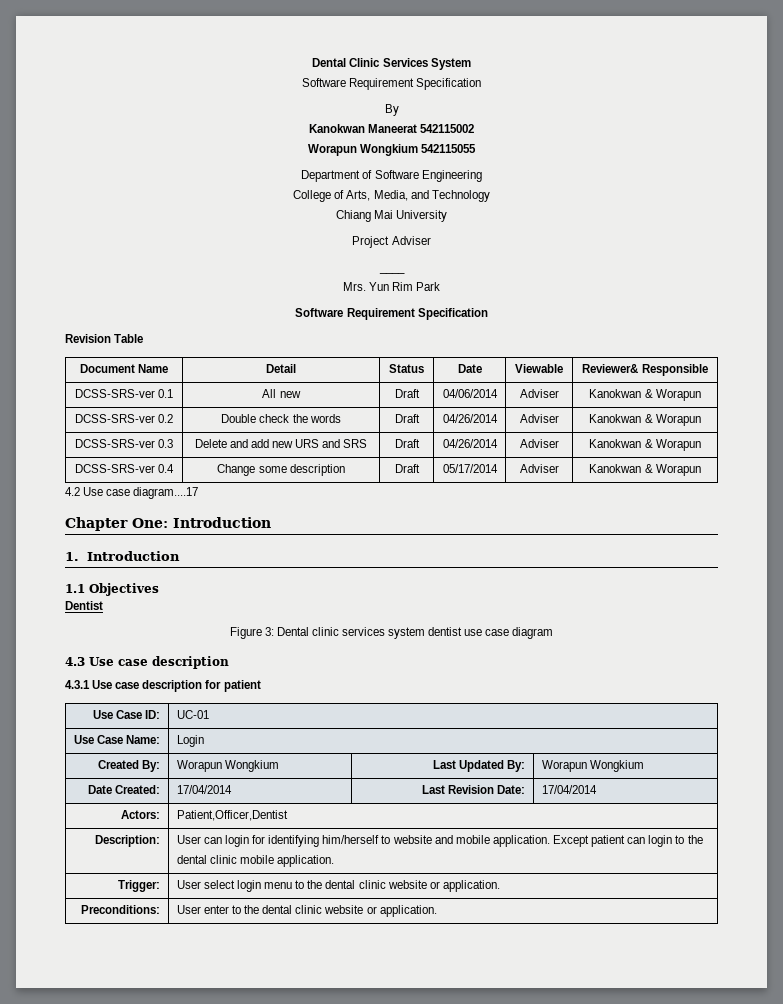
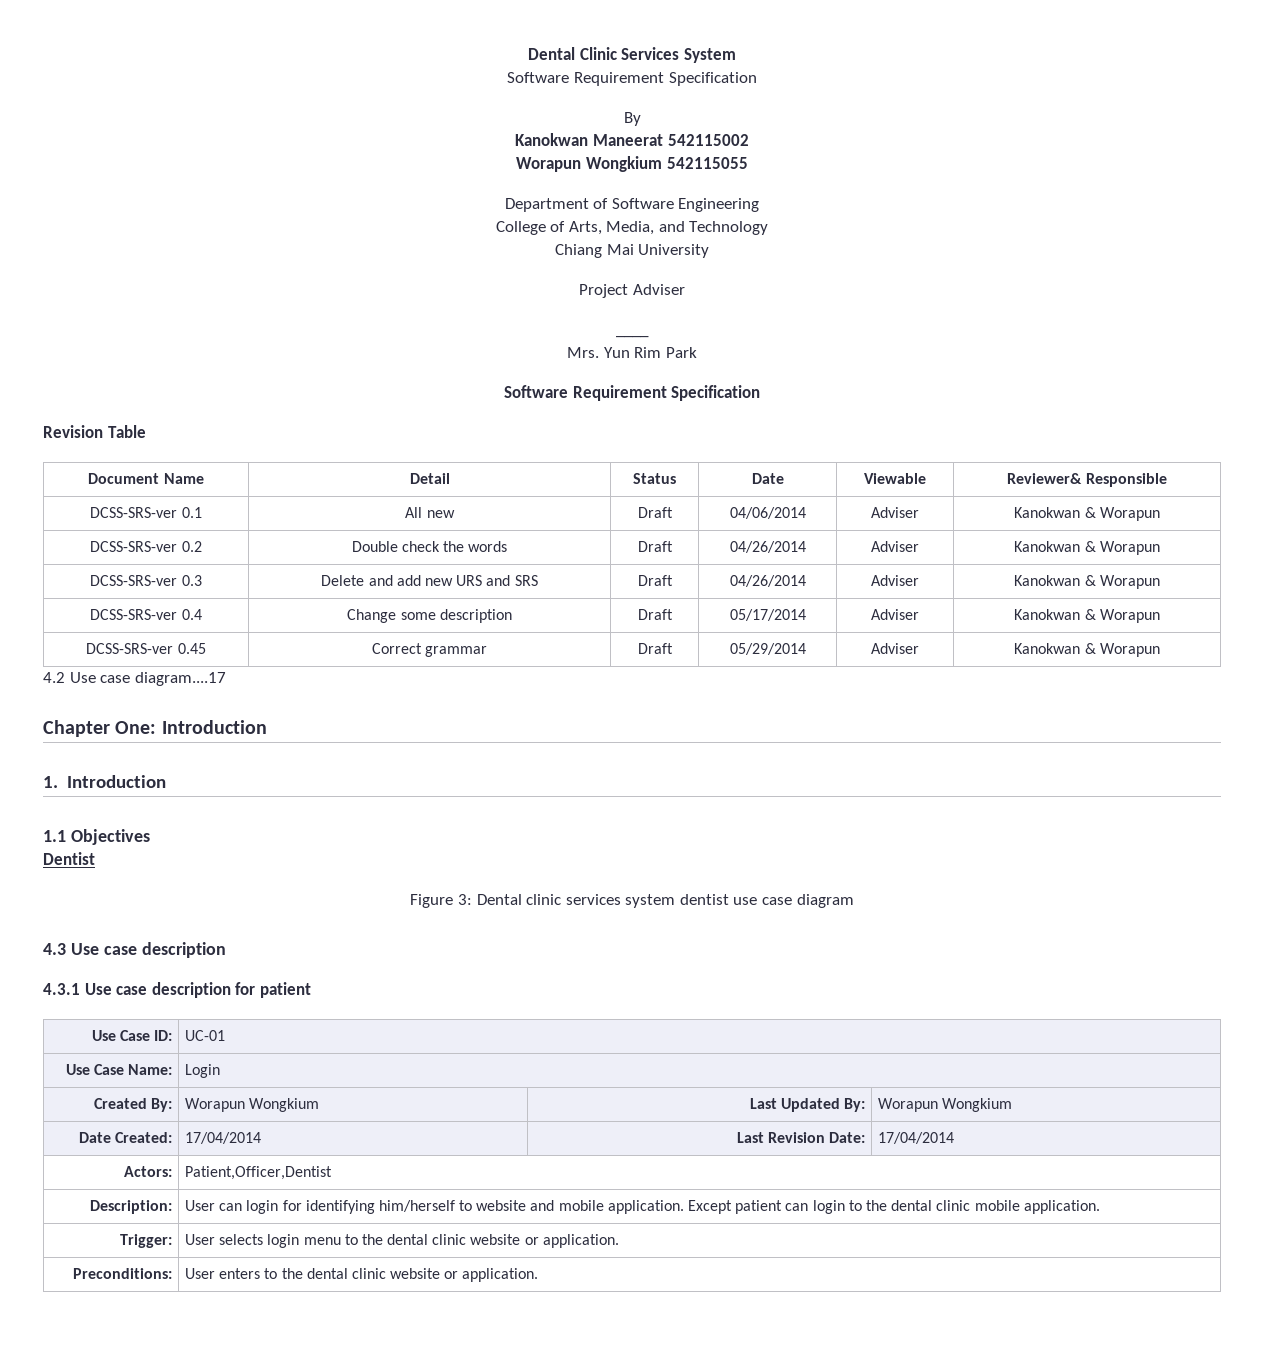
+ DCSS-SRS-ver 0.45 | Correct grammar | Draft | 05/29/2014 | Adviser | Kanokwan & Worapun
- Trigger: | User select login menu to the dental clinic website or application.
+ Trigger: | User selects login menu to the dental clinic website or application.
- Preconditions: | User enter to the dental clinic website or application.
+ Preconditions: | User enters to the dental clinic website or application.

